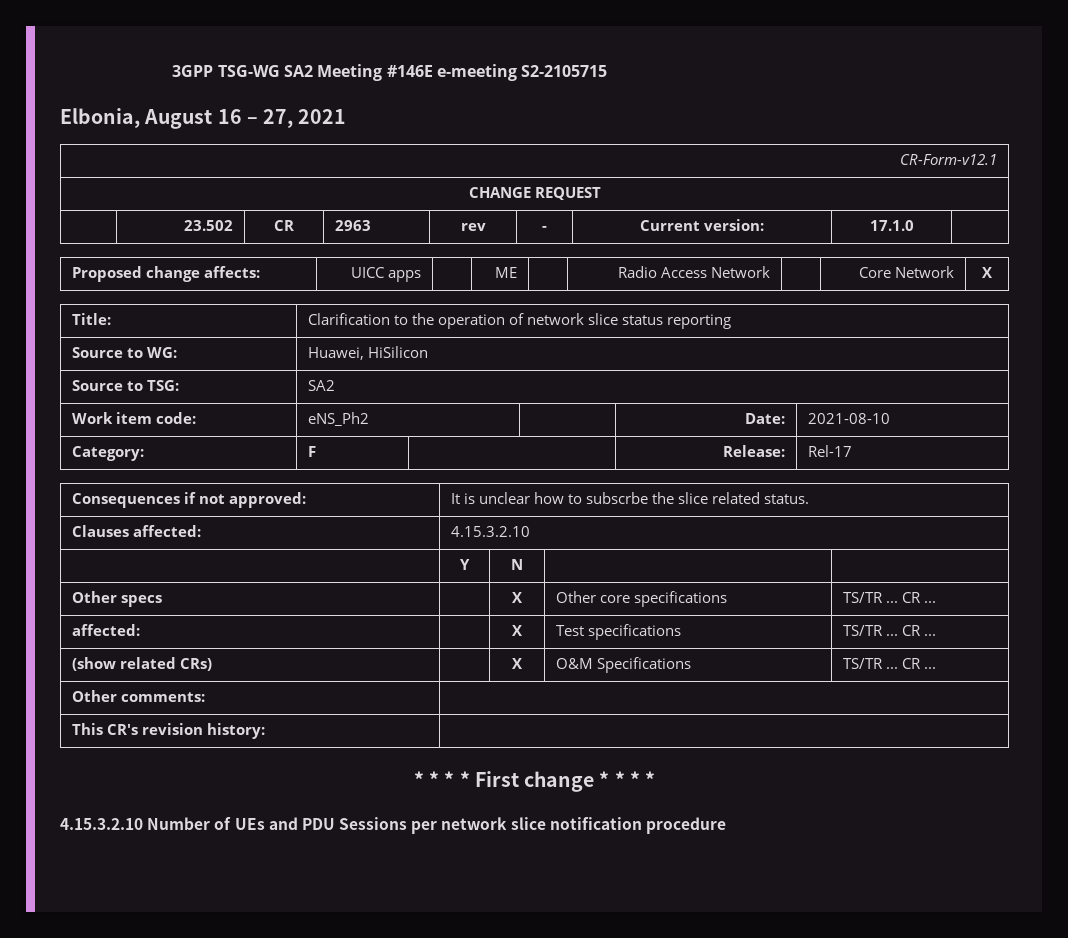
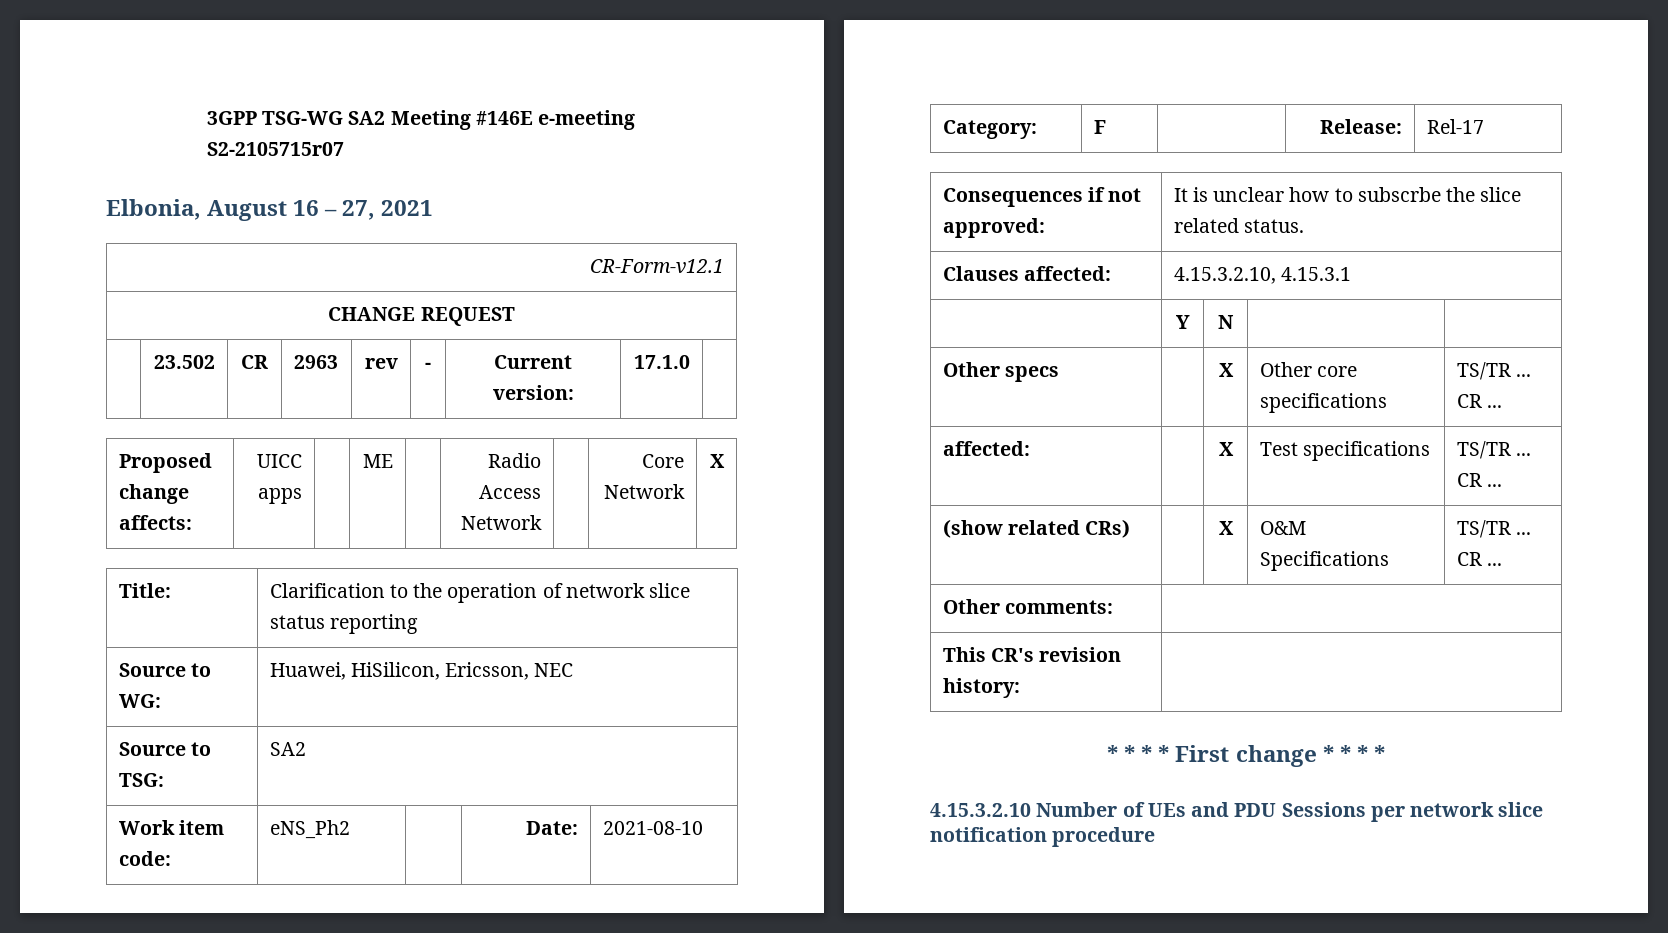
- 3GPP TSG-WG SA2 Meeting #146E e-meeting S2-2105715
+ 3GPP TSG-WG SA2 Meeting #146E e-meeting S2-2105715r07
- Source to WG: | Huawei, HiSilicon
+ Source to WG: | Huawei, HiSilicon, Ericsson, NEC
- Clauses affected: | 4.15.3.2.10
+ Clauses affected: | 4.15.3.2.10, 4.15.3.1

